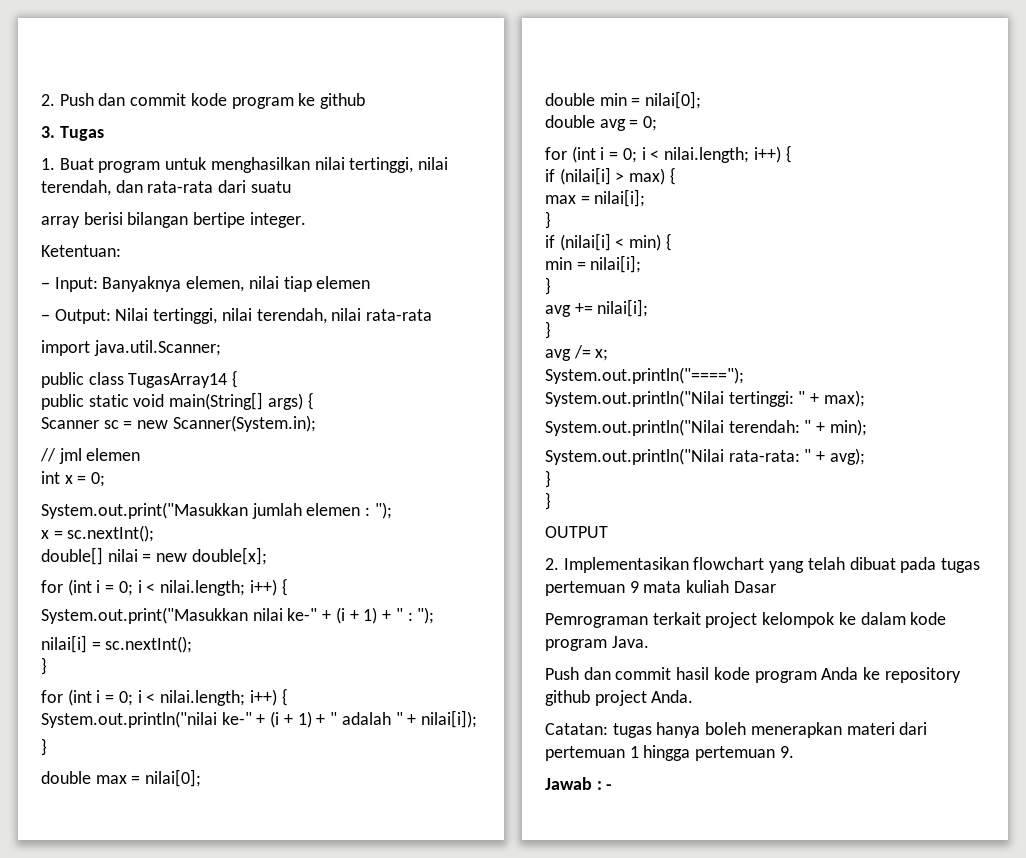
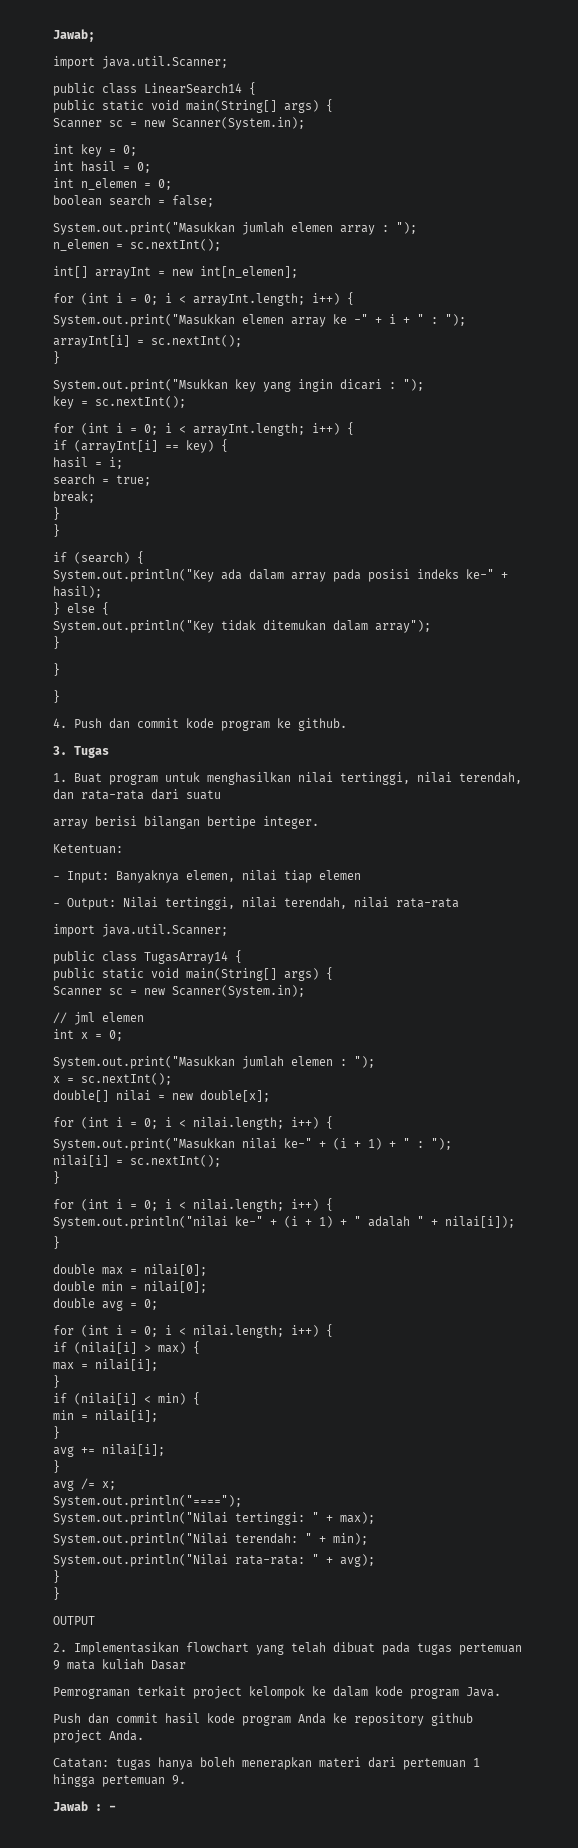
- 2. Push dan commit kode program ke github
+ Jawab;
+ import java.util.Scanner;
+ public class LinearSearch14 {
+ public static void main(String[] args) {
+ Scanner sc = new Scanner(System.in);
+ int key = 0;
+ int hasil = 0;
+ int n_elemen = 0;
+ boolean search = false;
+ System.out.print("Masukkan jumlah elemen array : ");
+ n_elemen = sc.nextInt();
+ int[] arrayInt = new int[n_elemen];
+ for (int i = 0; i < arrayInt.length; i++) {
+ System.out.print("Masukkan elemen array ke -" + i + " : ");
+ arrayInt[i] = sc.nextInt();
+ }
+ System.out.print("Msukkan key yang ingin dicari : ");
+ key = sc.nextInt();
+ for (int i = 0; i < arrayInt.length; i++) {
+ if (arrayInt[i] == key) {
+ hasil = i;
+ search = true;
+ break;
+ }
+ }
+ if (search) {
+ System.out.println("Key ada dalam array pada posisi indeks ke-" + hasil);
+ } else {
+ System.out.println("Key tidak ditemukan dalam array");
+ }
+ }
+ }
+ 4. Push dan commit kode program ke github.

